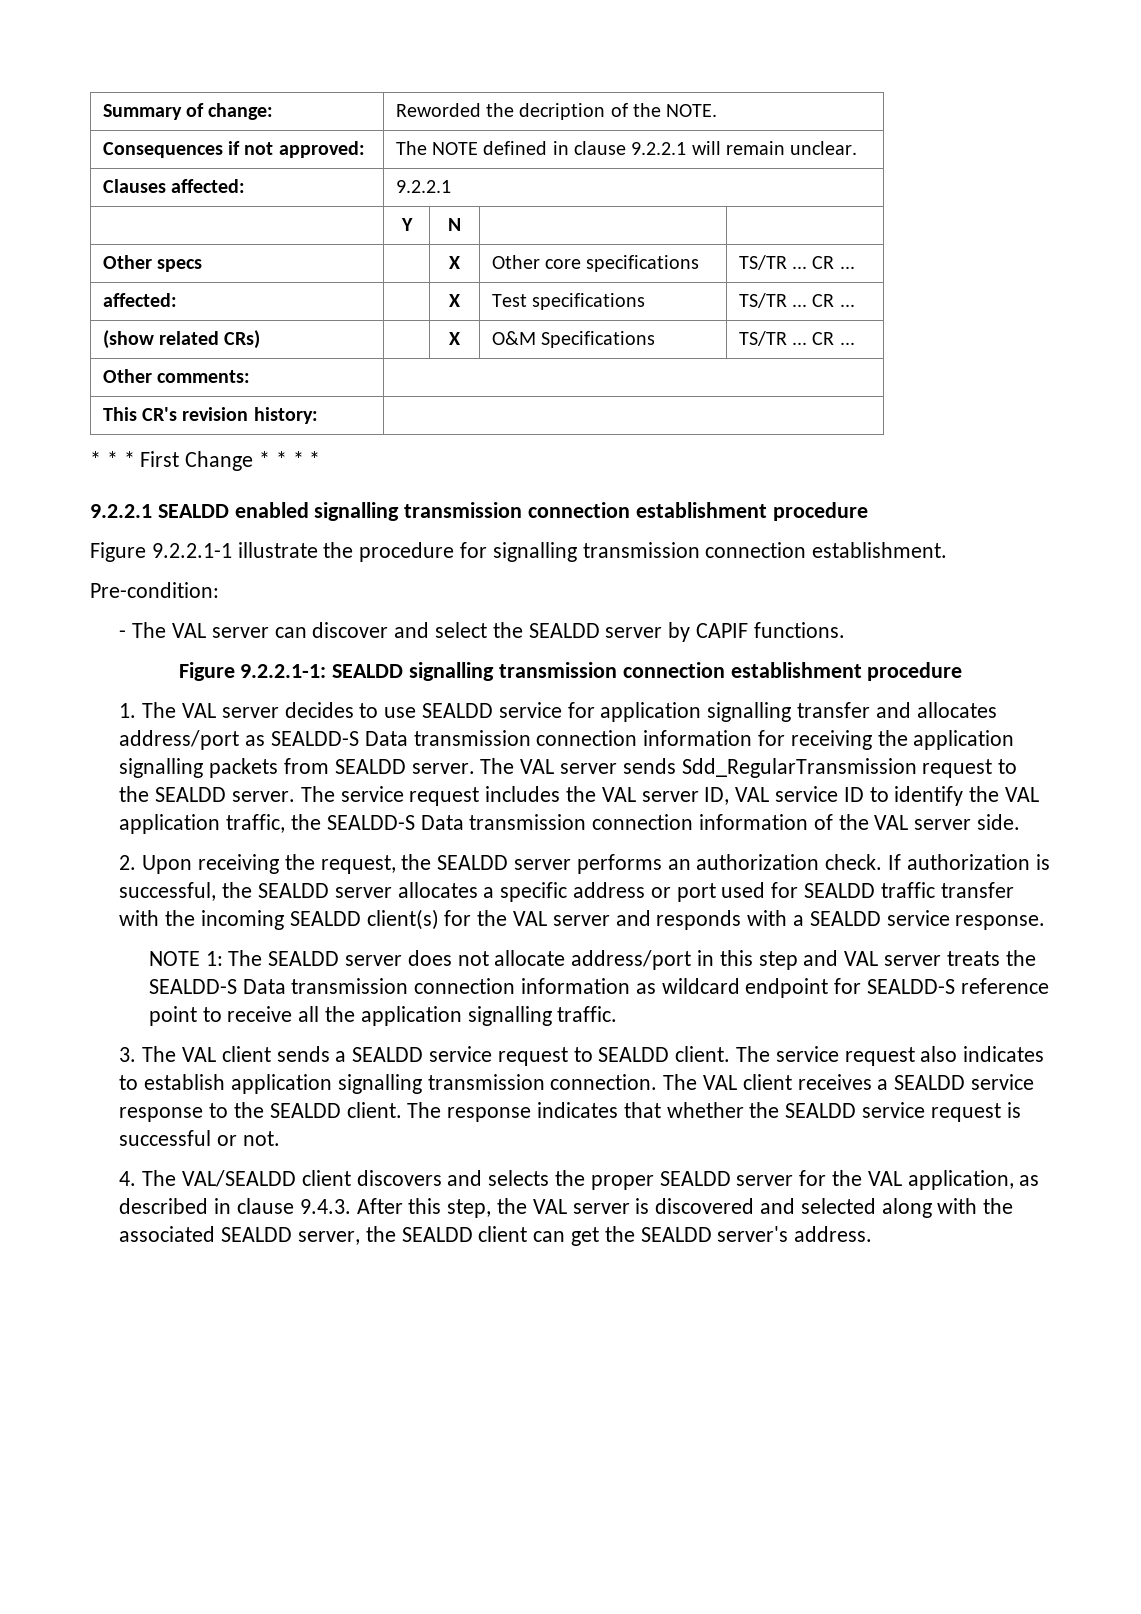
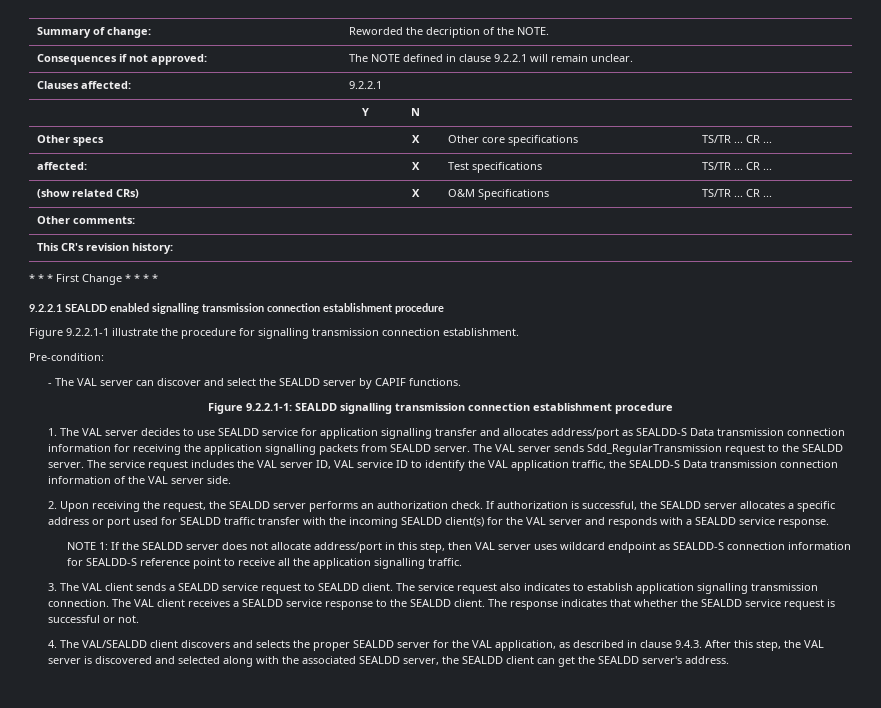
- NOTE 1: The SEALDD server does not allocate address/port in this step and VAL server treats the SEALDD-S Data transmission connection information as wildcard endpoint for SEALDD-S reference point to receive all the application signalling traffic.
+ NOTE 1: If the SEALDD server does not allocate address/port in this step, then VAL server uses wildcard endpoint as SEALDD-S connection information for SEALDD-S reference point to receive all the application signalling traffic.

